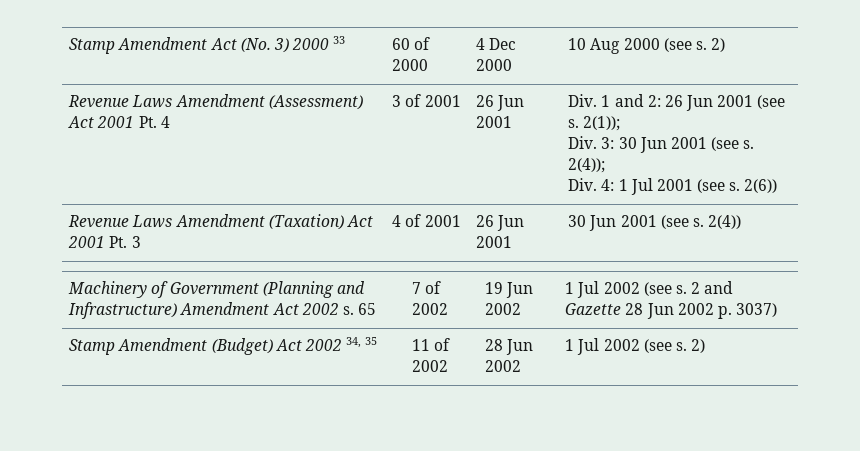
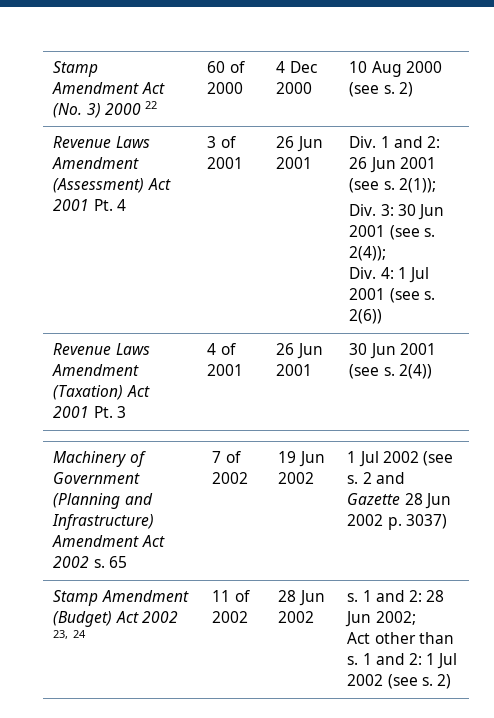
- Stamp Amendment Act (No. 3) 2000 33 | 60 of 2000 | 4 Dec 2000 | 10 Aug 2000 (see s. 2)
+ Stamp Amendment Act (No. 3) 2000 22 | 60 of 2000 | 4 Dec 2000 | 10 Aug 2000 (see s. 2)
- Stamp Amendment (Budget) Act 2002 34, 35 | 11 of 2002 | 28 Jun 2002 | 1 Jul 2002 (see s. 2)
+ Stamp Amendment (Budget) Act 2002 23, 24 | 11 of 2002 | 28 Jun 2002 | s. 1 and 2: 28 Jun 2002;
+ Act other than s. 1 and 2: 1 Jul 2002 (see s. 2)

